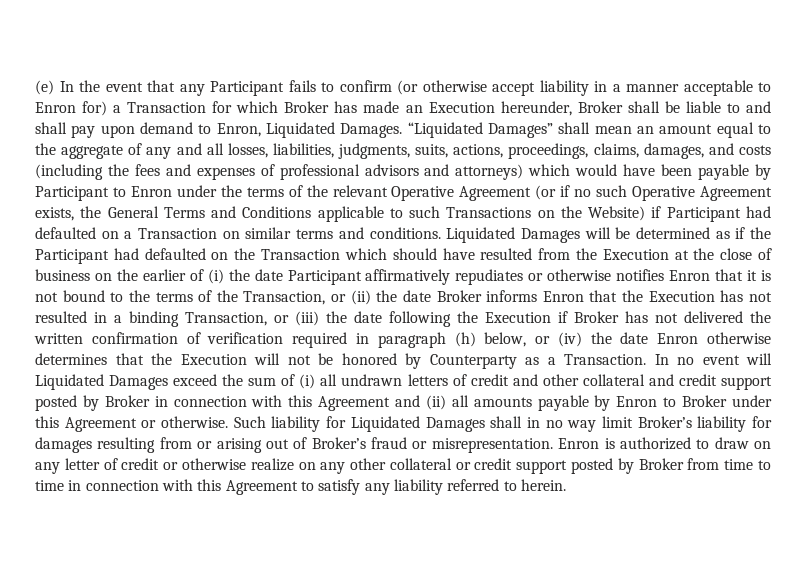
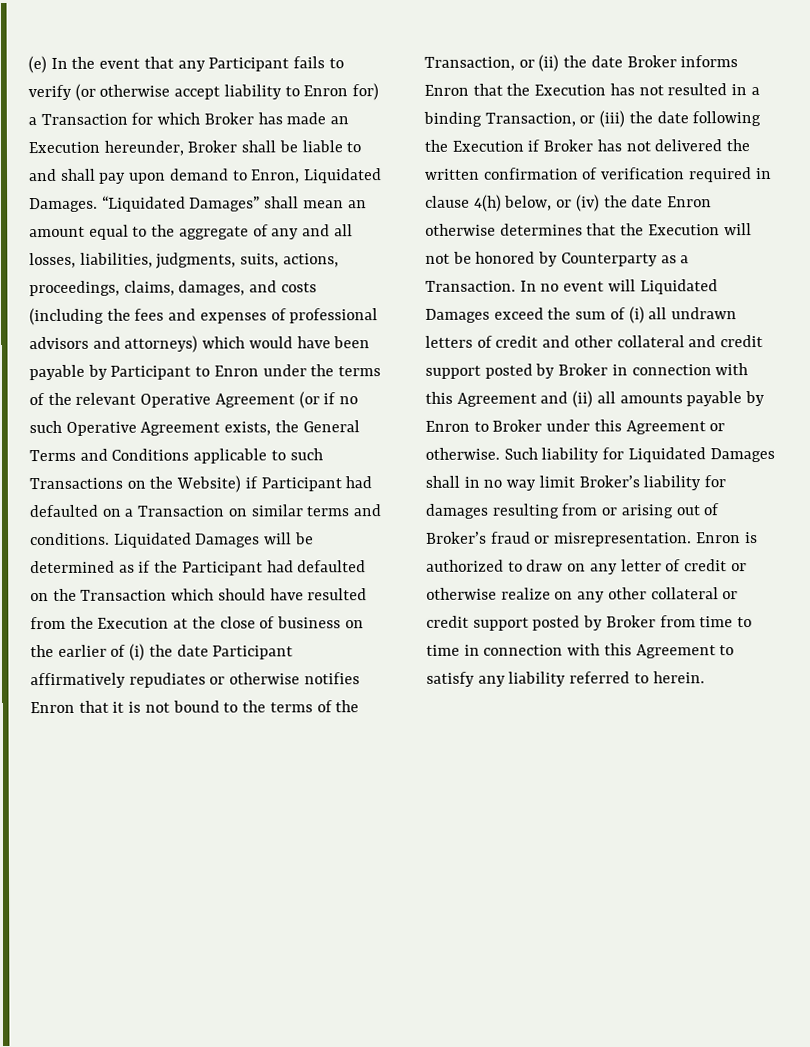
- (e) In the event that any Participant fails to confirm (or otherwise accept liability in a manner acceptable to Enron for) a Transaction for which Broker has made an Execution hereunder, Broker shall be liable to and shall pay upon demand to Enron, Liquidated Damages.
+ (e) In the event that any Participant fails to verify (or otherwise accept liability to Enron for) a Transaction for which Broker has made an Execution hereunder, Broker shall be liable to and shall pay upon demand to Enron, Liquidated Damages.
- Liquidated Damages will be determined as if the Participant had defaulted on the Transaction which should have resulted from the Execution at the close of business on the earlier of (i) the date Participant affirmatively repudiates or otherwise notifies Enron that it is not bound to the terms of the Transaction, or (ii) the date Broker informs Enron that the Execution has not resulted in a binding Transaction, or (iii) the date following the Execution if Broker has not delivered the written confirmation of verification required in paragraph (h) below, or (iv) the date Enron otherwise determines that the Execution will not be honored by Counterparty as a Transaction.
+ Liquidated Damages will be determined as if the Participant had defaulted on the Transaction which should have resulted from the Execution at the close of business on the earlier of (i) the date Participant affirmatively repudiates or otherwise notifies Enron that it is not bound to the terms of the Transaction, or (ii) the date Broker informs Enron that the Execution has not resulted in a binding Transaction, or (iii) the date following the Execution if Broker has not delivered the written confirmation of verification required in clause 4(h) below, or (iv) the date Enron otherwise determines that the Execution will not be honored by Counterparty as a Transaction.

